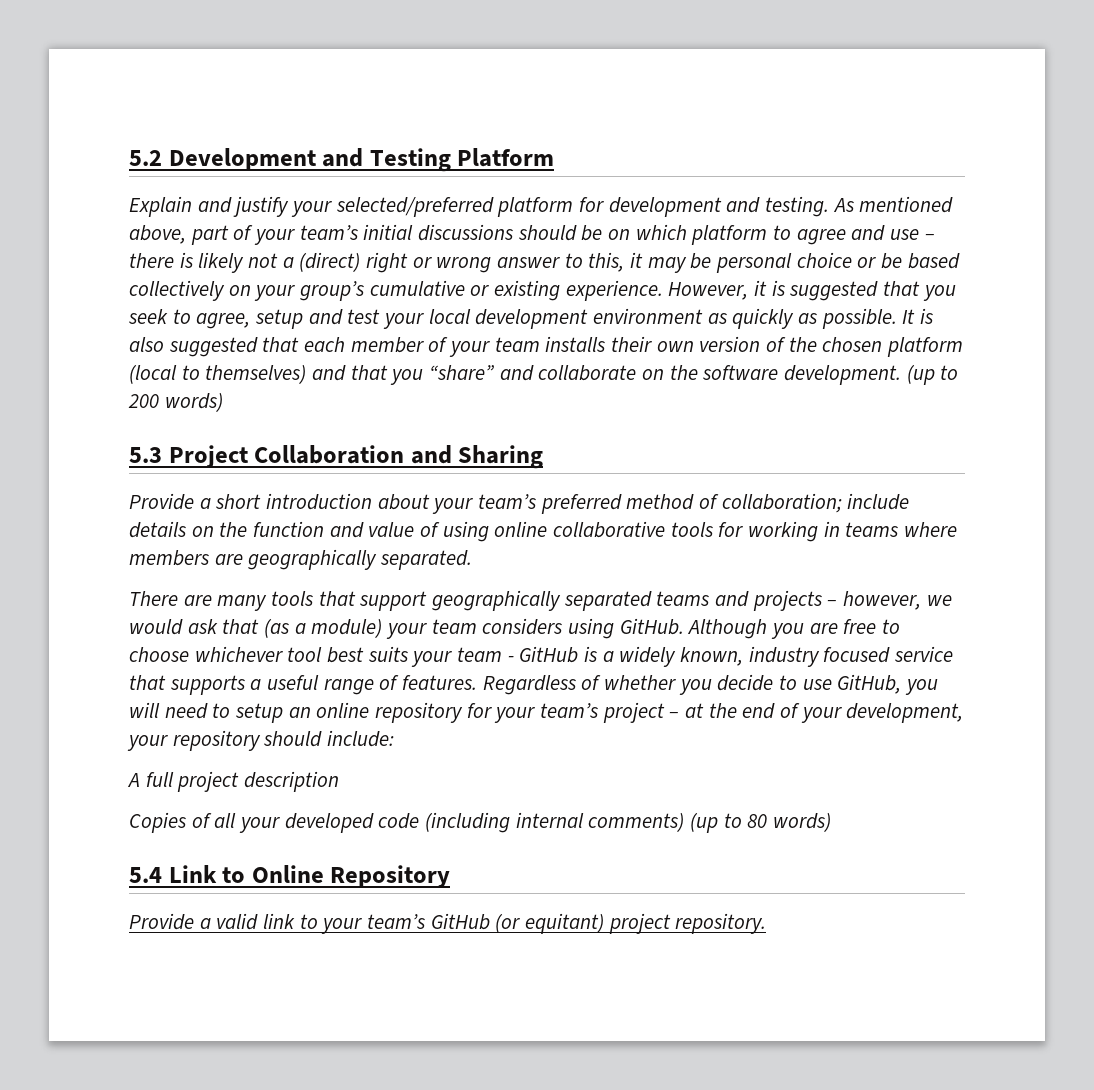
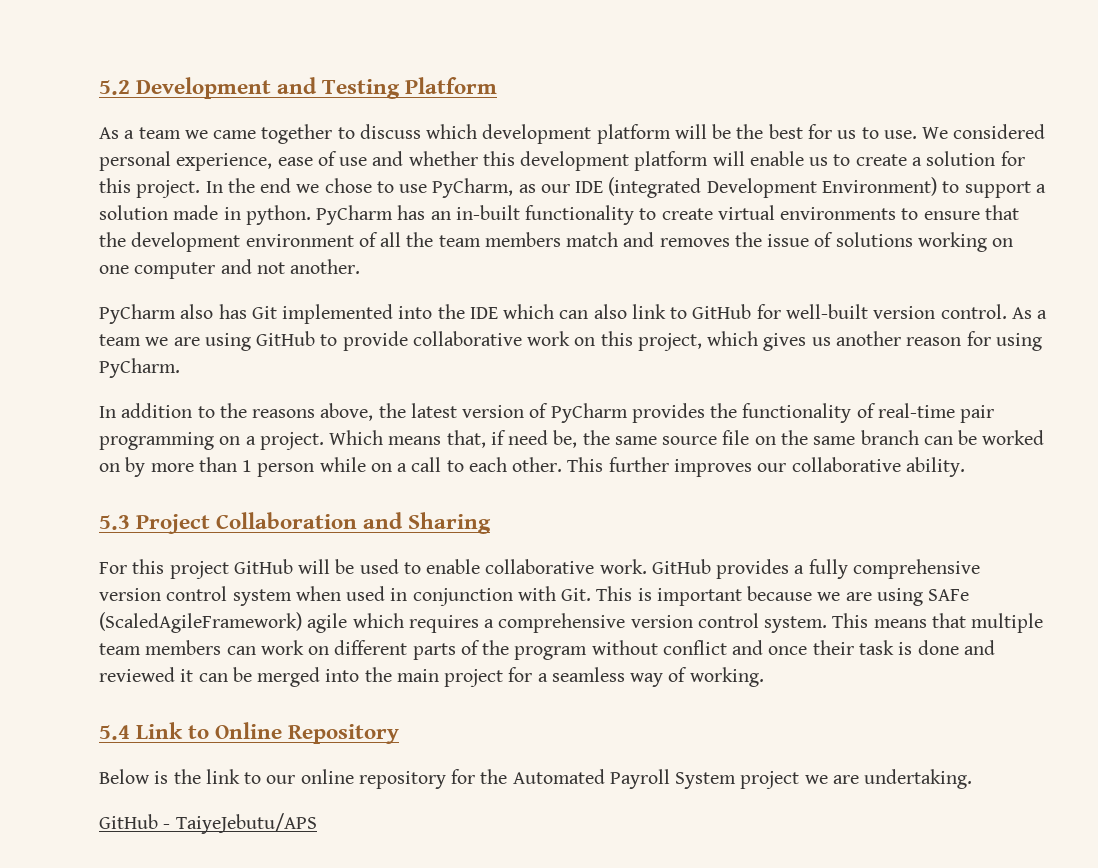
- Explain and justify your selected/preferred platform for development and testing. As mentioned above, part of your team’s initial discussions should be on which platform to agree and use – there is likely not a (direct) right or wrong answer to this, it may be personal choice or be based collectively on your group’s cumulative or existing experience. However, it is suggested that you seek to agree, setup and test your local development environment as quickly as possible. It is also suggested that each member of your team installs their own version of the chosen platform (local to themselves) and that you “share” and collaborate on the software development. (up to 200 words)
+ As a team we came together to discuss which development platform will be the best for us to use. We considered personal experience, ease of use and whether this development platform will enable us to create a solution for this project. In the end we chose to use PyCharm, as our IDE (integrated Development Environment) to support a solution made in python. PyCharm has an in-built functionality to create virtual environments to ensure that the development environment of all the team members match and removes the issue of solutions working on one computer and not another.
+ PyCharm also has Git implemented into the IDE which can also link to GitHub for well-built version control. As a team we are using GitHub to provide collaborative work on this project, which gives us another reason for using PyCharm.
+ In addition to the reasons above, the latest version of PyCharm provides the functionality of real-time pair programming on a project. Which means that, if need be, the same source file on the same branch can be worked on by more than 1 person while on a call to each other. This further improves our collaborative ability.
- Provide a short introduction about your team’s preferred method of collaboration; include details on the function and value of using online collaborative tools for working in teams where members are geographically separated.
- There are many tools that support geographically separated teams and projects – however, we would ask that (as a module) your team considers using GitHub. Although you are free to choose whichever tool best suits your team - GitHub is a widely known, industry focused service that supports a useful range of features. Regardless of whether you decide to use GitHub, you will need to setup an online repository for your team’s project – at the end of your development, your repository should include:
- A full project description
- Copies of all your developed code (including internal comments) (up to 80 words)
+ For this project GitHub will be used to enable collaborative work. GitHub provides a fully comprehensive version control system when used in conjunction with Git. This is important because we are using SAFe (ScaledAgileFramework) agile which requires a comprehensive version control system. This means that multiple team members can work on different parts of the program without conflict and once their task is done and reviewed it can be merged into the main project for a seamless way of working.
- Provide a valid link to your team’s GitHub (or equitant) project repository.
+ Below is the link to our online repository for the Automated Payroll System project we are undertaking.
+ GitHub - TaiyeJebutu/APS

